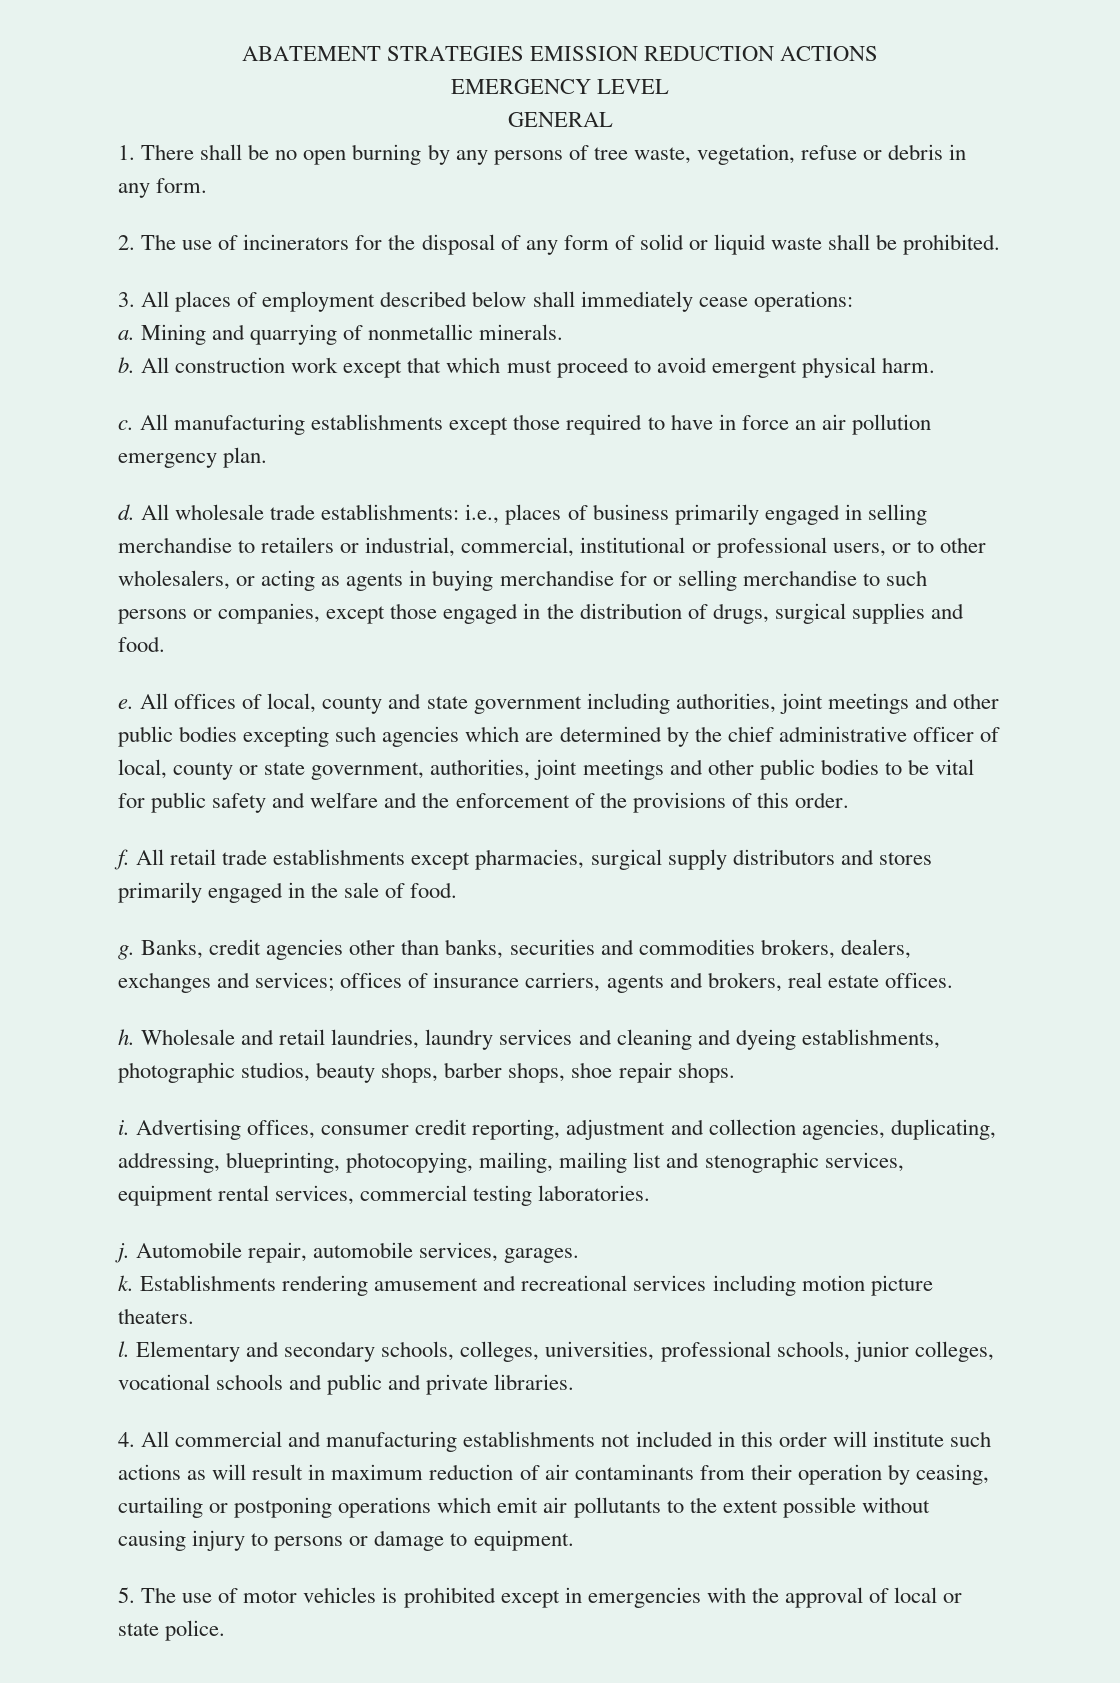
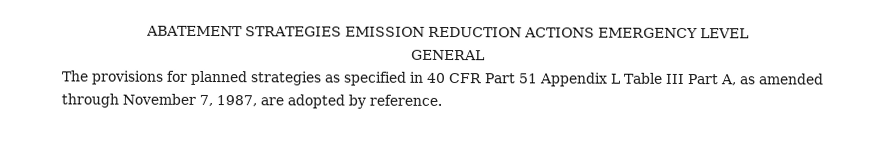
- ABATEMENT STRATEGIES EMISSION REDUCTION ACTIONS
- EMERGENCY LEVEL
+ ABATEMENT STRATEGIES EMISSION REDUCTION ACTIONS EMERGENCY LEVEL
- 1. There shall be no open burning by any persons of tree waste, vegetation, refuse or debris in any form.
- 2. The use of incinerators for the disposal of any form of solid or liquid waste shall be prohibited.
- 3. All places of employment described below shall immediately cease operations:
- a. Mining and quarrying of nonmetallic minerals.
- b. All construction work except that which must proceed to avoid emergent physical harm.
- c. All manufacturing establishments except those required to have in force an air pollution emergency plan.
- d. All wholesale trade establishments: i.e., places of business primarily engaged in selling merchandise to retailers or industrial, commercial, institutional or professional users, or to other wholesalers, or acting as agents in buying merchandise for or selling merchandise to such persons or companies, except those engaged in the distribution of drugs, surgical supplies and food.
- e. All offices of local, county and state government including authorities, joint meetings and other public bodies excepting such agencies which are determined by the chief administrative officer of local, county or state government, authorities, joint meetings and other public bodies to be vital for public safety and welfare and the enforcement of the provisions of this order.
- f. All retail trade establishments except pharmacies, surgical supply distributors and stores primarily engaged in the sale of food.
- g. Banks, credit agencies other than banks, securities and commodities brokers, dealers, exchanges and services; offices of insurance carriers, agents and brokers, real estate offices.
- h. Wholesale and retail laundries, laundry services and cleaning and dyeing establishments, photographic studios, beauty shops, barber shops, shoe repair shops.
- i. Advertising offices, consumer credit reporting, adjustment and collection agencies, duplicating, addressing, blueprinting, photocopying, mailing, mailing list and stenographic services, equipment rental services, commercial testing laboratories.
- j. Automobile repair, automobile services, garages.
- k. Establishments rendering amusement and recreational services including motion picture theaters.
- l. Elementary and secondary schools, colleges, universities, professional schools, junior colleges, vocational schools and public and private libraries.
- 4. All commercial and manufacturing establishments not included in this order will institute such actions as will result in maximum reduction of air contaminants from their operation by ceasing, curtailing or postponing operations which emit air pollutants to the extent possible without causing injury to persons or damage to equipment.
- 5. The use of motor vehicles is prohibited except in emergencies with the approval of local or state police.
+ The provisions for planned strategies as specified in 40 CFR Part 51 Appendix L Table III Part A, as amended through November 7, 1987, are adopted by reference.

